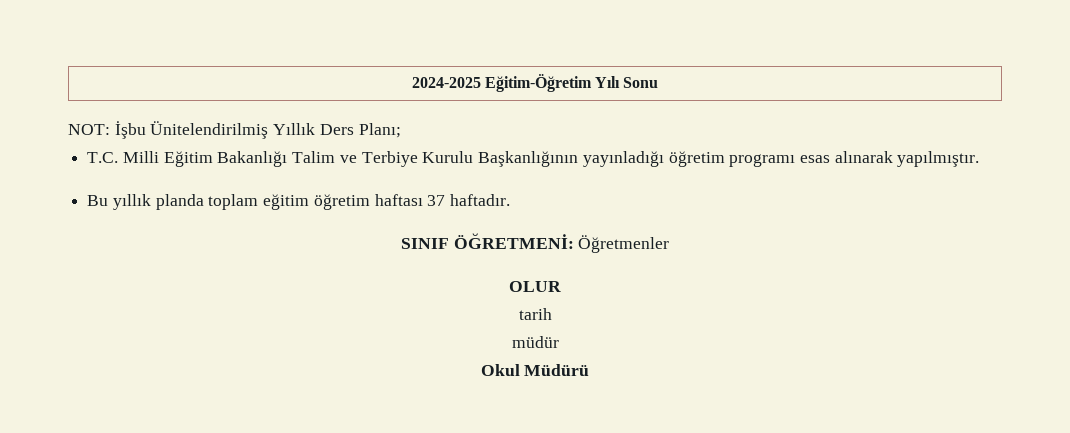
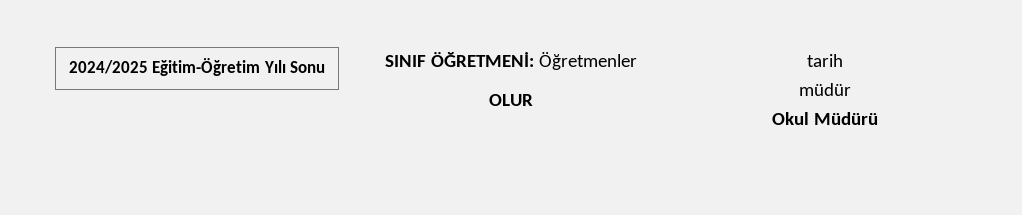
- 2024-2025 Eğitim-Öğretim Yılı Sonu
+ 2024/2025 Eğitim-Öğretim Yılı Sonu
- NOT: İşbu Ünitelendirilmiş Yıllık Ders Planı;
- T.C. Milli Eğitim Bakanlığı Talim ve Terbiye Kurulu Başkanlığının yayınladığı öğretim programı esas alınarak yapılmıştır.
- Bu yıllık planda toplam eğitim öğretim haftası 37 haftadır.

